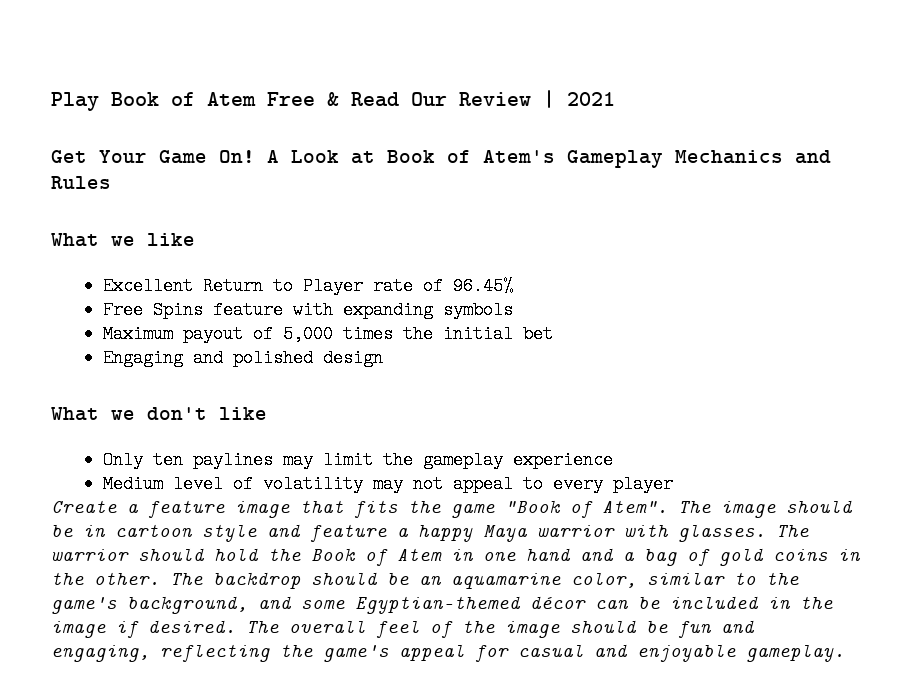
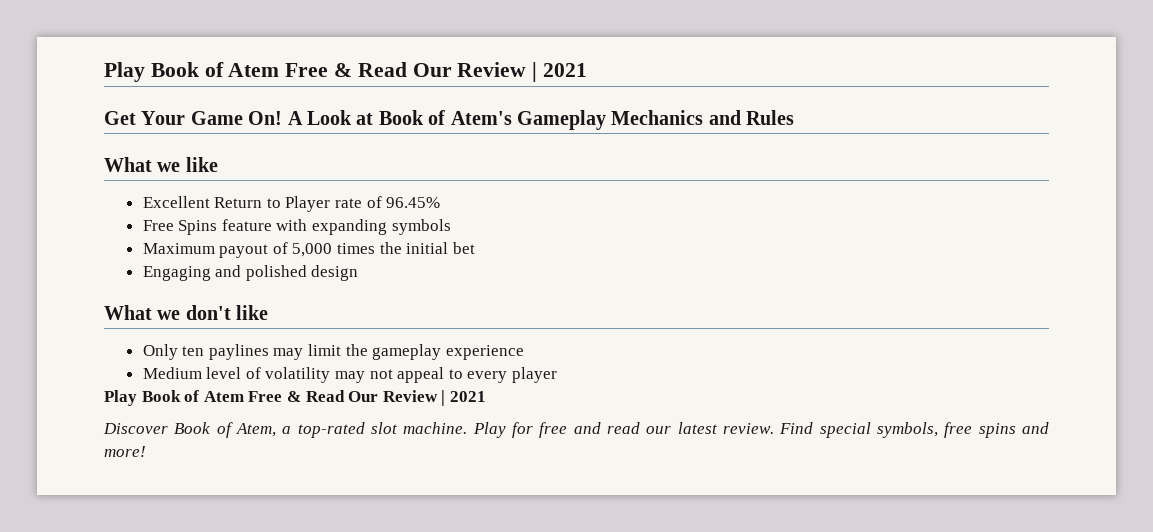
  Medium level of volatility may not appeal to every player
- Create a feature image that fits the game "Book of Atem". The image should be in cartoon style and feature a happy Maya warrior with glasses. The warrior should hold the Book of Atem in one hand and a bag of gold coins in the other. The backdrop should be an aquamarine color, similar to the game's background, and some Egyptian-themed décor can be included in the image if desired. The overall feel of the image should be fun and engaging, reflecting the game's appeal for casual and enjoyable gameplay.
+ Play Book of Atem Free & Read Our Review | 2021
+ Discover Book of Atem, a top-rated slot machine. Play for free and read our latest review. Find special symbols, free spins and more!

